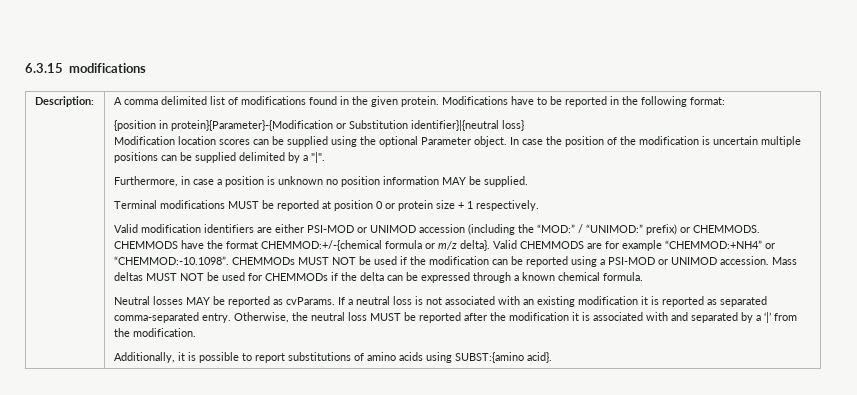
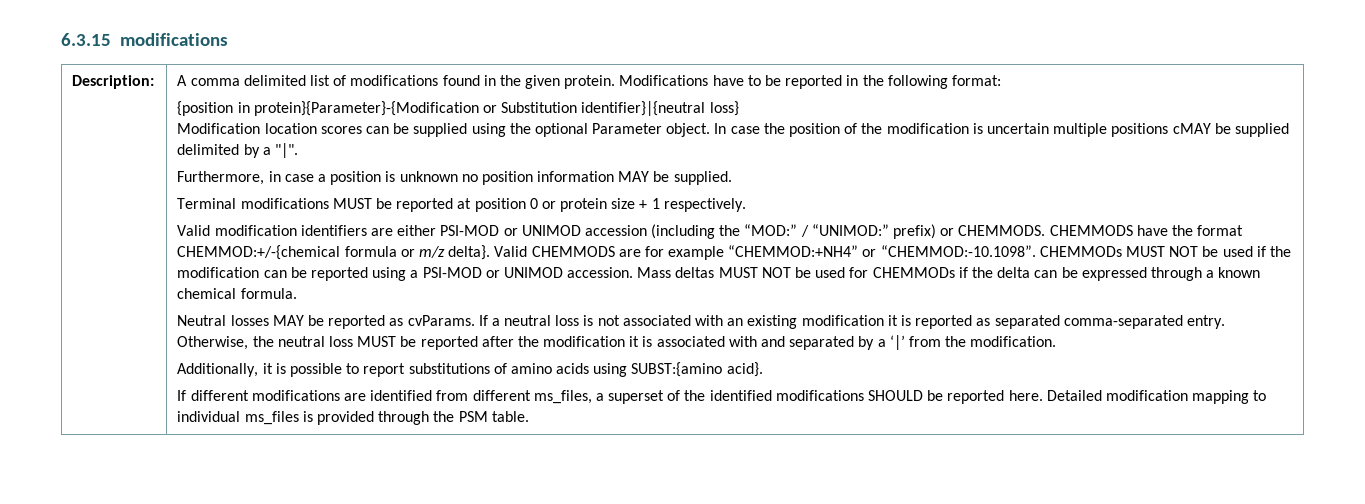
- In case the position of the modification is uncertain multiple positions can be supplied delimited by a "|".
+ In case the position of the modification is uncertain multiple positions cMAY be supplied delimited by a "|".
+ If different modifications are identified from different ms_files, a superset of the identified modifications SHOULD be reported here. Detailed modification mapping to individual ms_files is provided through the PSM table.

